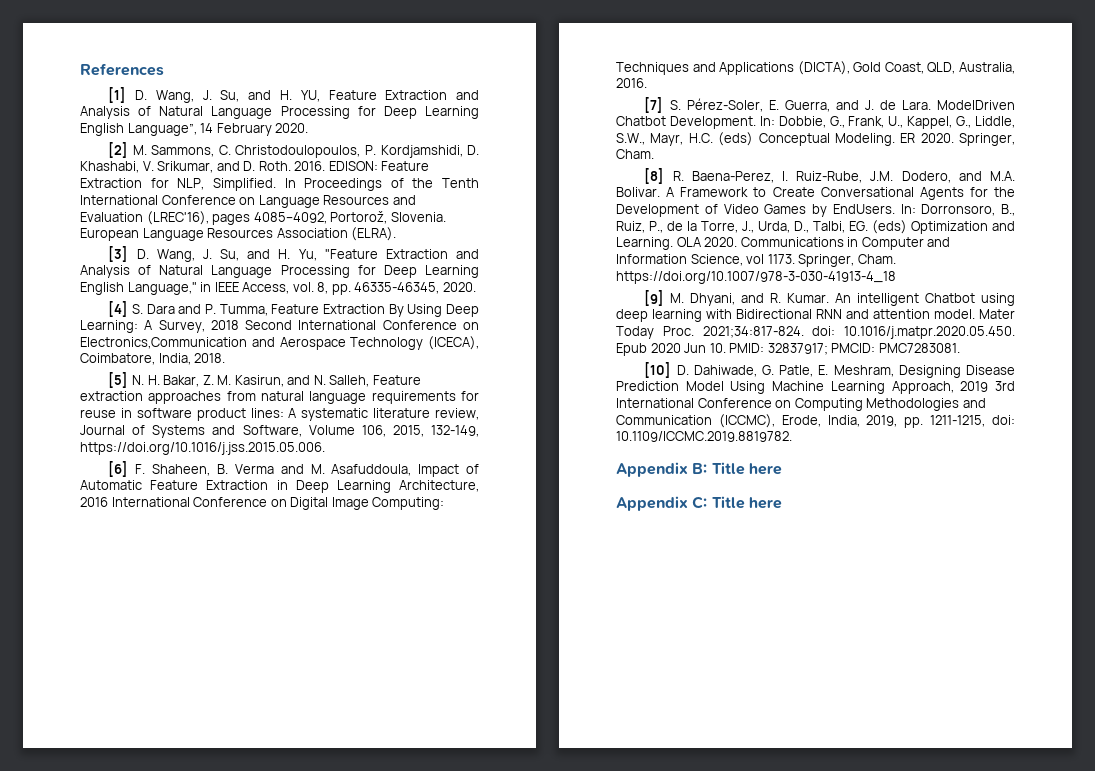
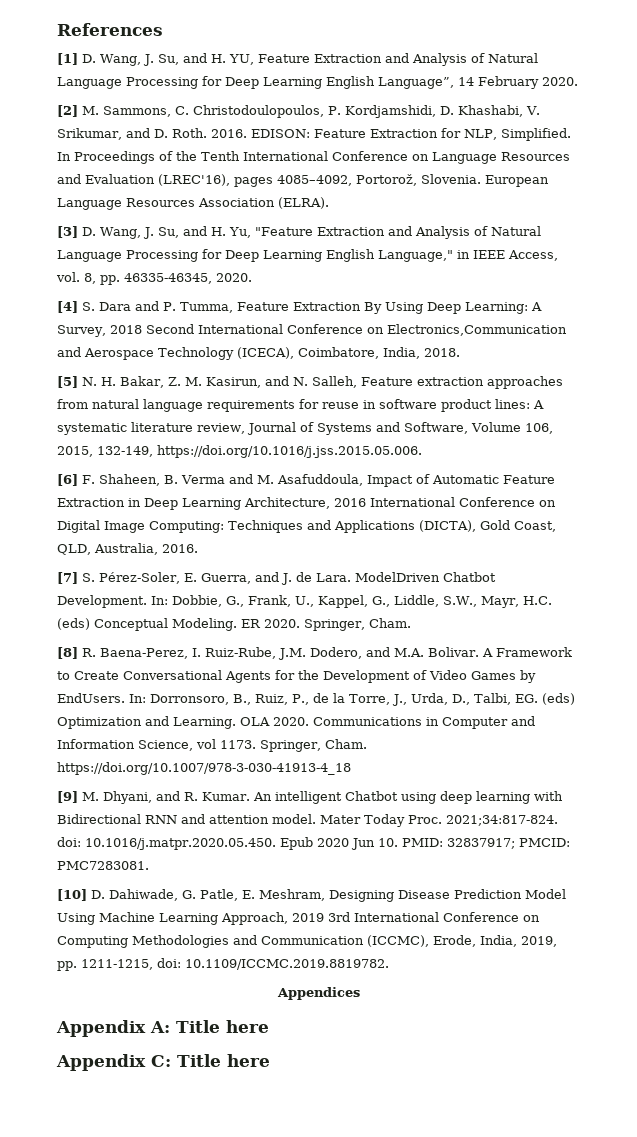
- Appendix B: Title here
+ Appendices
+ Appendix A: Title here

